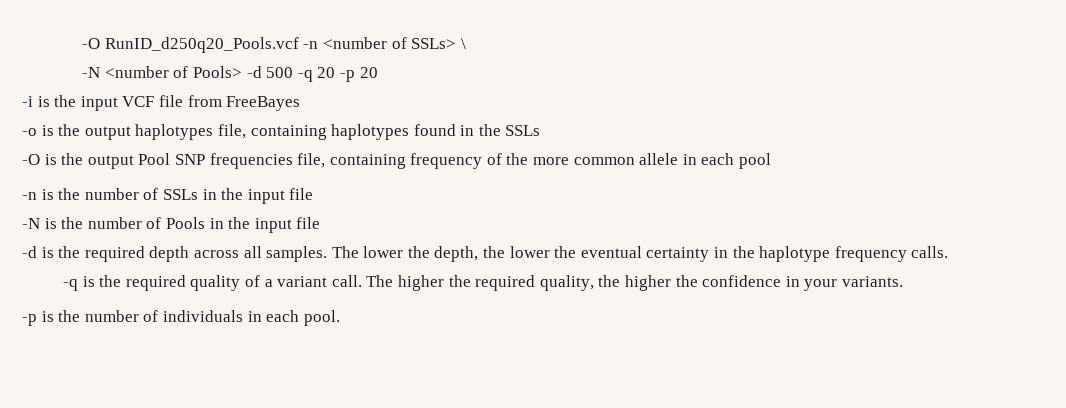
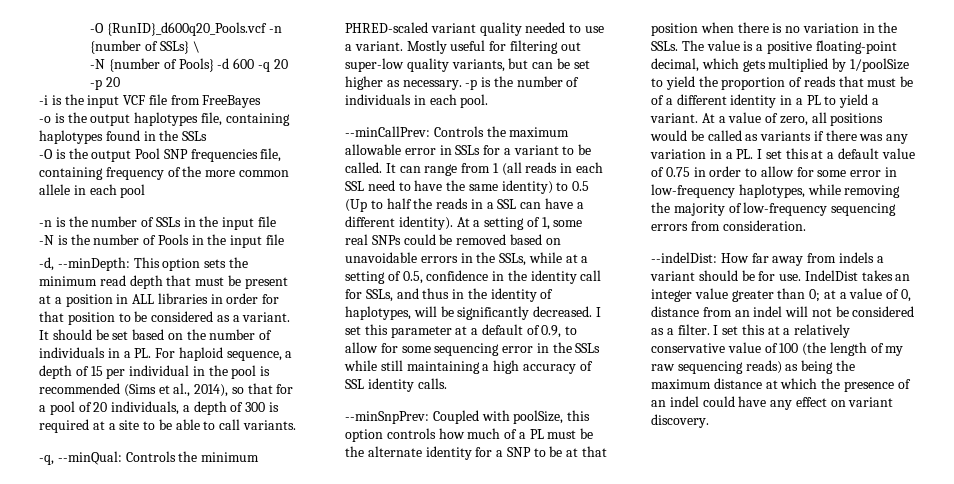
- -O RunID_d250q20_Pools.vcf -n <number of SSLs> \
- -N <number of Pools> -d 500 -q 20 -p 20
+ -O {RunID}_d600q20_Pools.vcf -n {number of SSLs} \
+ -N {number of Pools} -d 600 -q 20 -p 20
- -d is the required depth across all samples. The lower the depth, the lower the eventual certainty in the haplotype frequency calls.
- -q is the required quality of a variant call. The higher the required quality, the higher the confidence in your variants.
- -p is the number of individuals in each pool.
+ -d, --minDepth: This option sets the minimum read depth that must be present at a position in ALL libraries in order for that position to be considered as a variant. It should be set based on the number of individuals in a PL. For haploid sequence, a depth of 15 per individual in the pool is recommended (Sims et al., 2014), so that for a pool of 20 individuals, a depth of 300 is required at a site to be able to call variants.
+ -q, --minQual: Controls the minimum PHRED-scaled variant quality needed to use a variant. Mostly useful for filtering out super-low quality variants, but can be set higher as necessary. -p is the number of individuals in each pool.
+ --minCallPrev: Controls the maximum allowable error in SSLs for a variant to be called. It can range from 1 (all reads in each SSL need to have the same identity) to 0.5 (Up to half the reads in a SSL can have a different identity). At a setting of 1, some real SNPs could be removed based on unavoidable errors in the SSLs, while at a setting of 0.5, confidence in the identity call for SSLs, and thus in the identity of haplotypes, will be significantly decreased. I set this parameter at a default of 0.9, to allow for some sequencing error in the SSLs while still maintaining a high accuracy of SSL identity calls.
+ --minSnpPrev: Coupled with poolSize, this option controls how much of a PL must be the alternate identity for a SNP to be at that position when there is no variation in the SSLs. The value is a positive floating-point decimal, which gets multiplied by 1/poolSize to yield the proportion of reads that must be of a different identity in a PL to yield a variant. At a value of zero, all positions would be called as variants if there was any variation in a PL. I set this at a default value of 0.75 in order to allow for some error in low-frequency haplotypes, while removing the majority of low-frequency sequencing errors from consideration.
+ --indelDist: How far away from indels a variant should be for use. IndelDist takes an integer value greater than 0; at a value of 0, distance from an indel will not be considered as a filter. I set this at a relatively conservative value of 100 (the length of my raw sequencing reads) as being the maximum distance at which the presence of an indel could have any effect on variant discovery.

